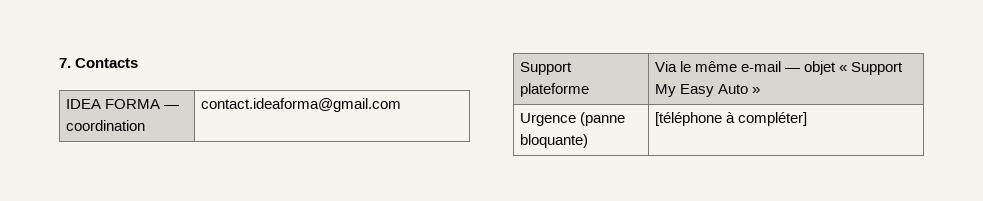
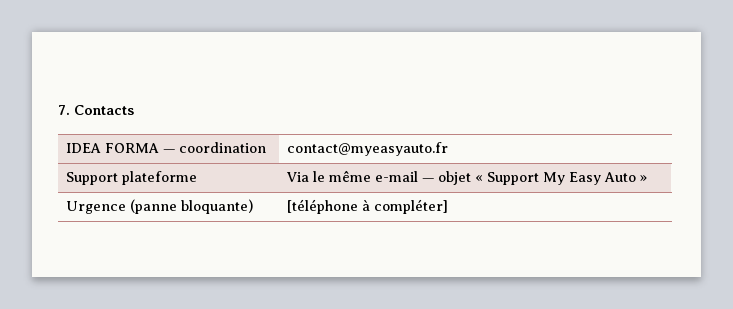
- IDEA FORMA — coordination | contact.ideaforma@gmail.com
+ IDEA FORMA — coordination | contact@myeasyauto.fr

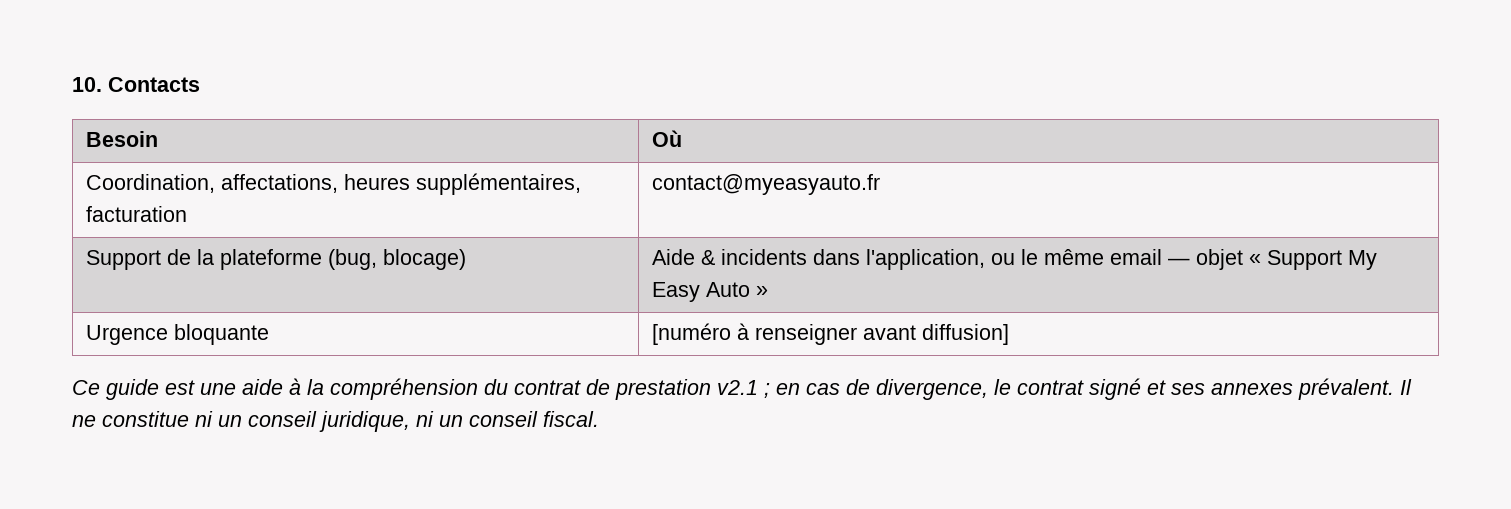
- 7. Contacts
+ 10. Contacts
- IDEA FORMA — coordination | contact@myeasyauto.fr
+ Besoin | Où
+ Coordination, affectations, heures supplémentaires, facturation | contact@myeasyauto.fr
- Support plateforme | Via le même e-mail — objet « Support My Easy Auto »
+ Support de la plateforme (bug, blocage) | Aide & incidents dans l'application, ou le même email — objet « Support My Easy Auto »
- Urgence (panne bloquante) | [téléphone à compléter]
+ Urgence bloquante | [numéro à renseigner avant diffusion]
+ Ce guide est une aide à la compréhension du contrat de prestation v2.1 ; en cas de divergence, le contrat signé et ses annexes prévalent. Il ne constitue ni un conseil juridique, ni un conseil fiscal.

